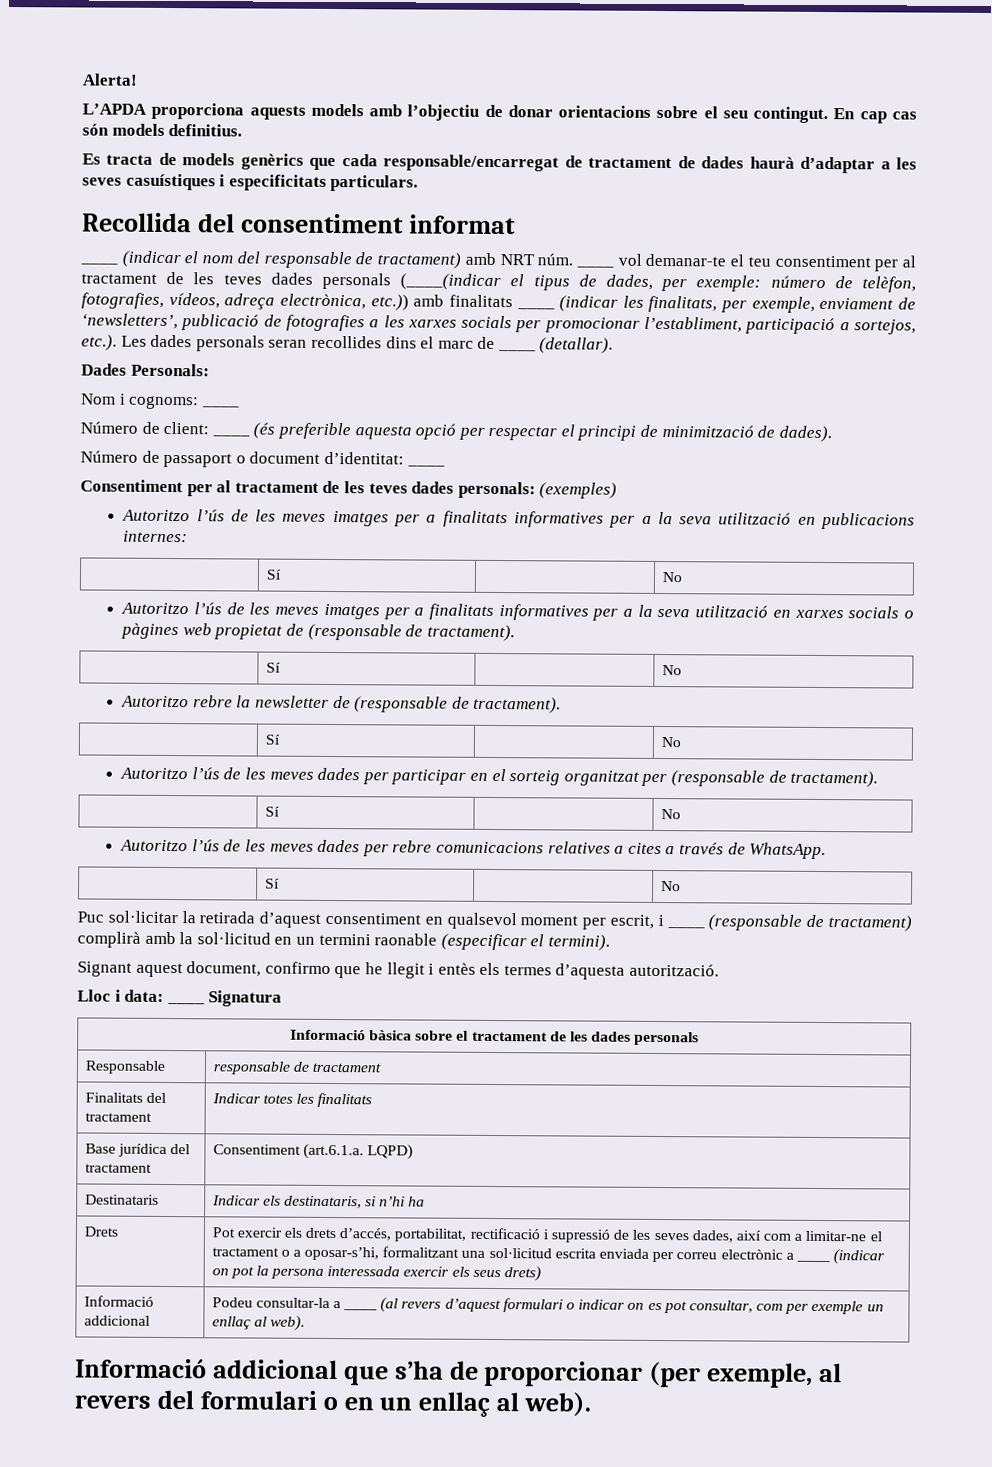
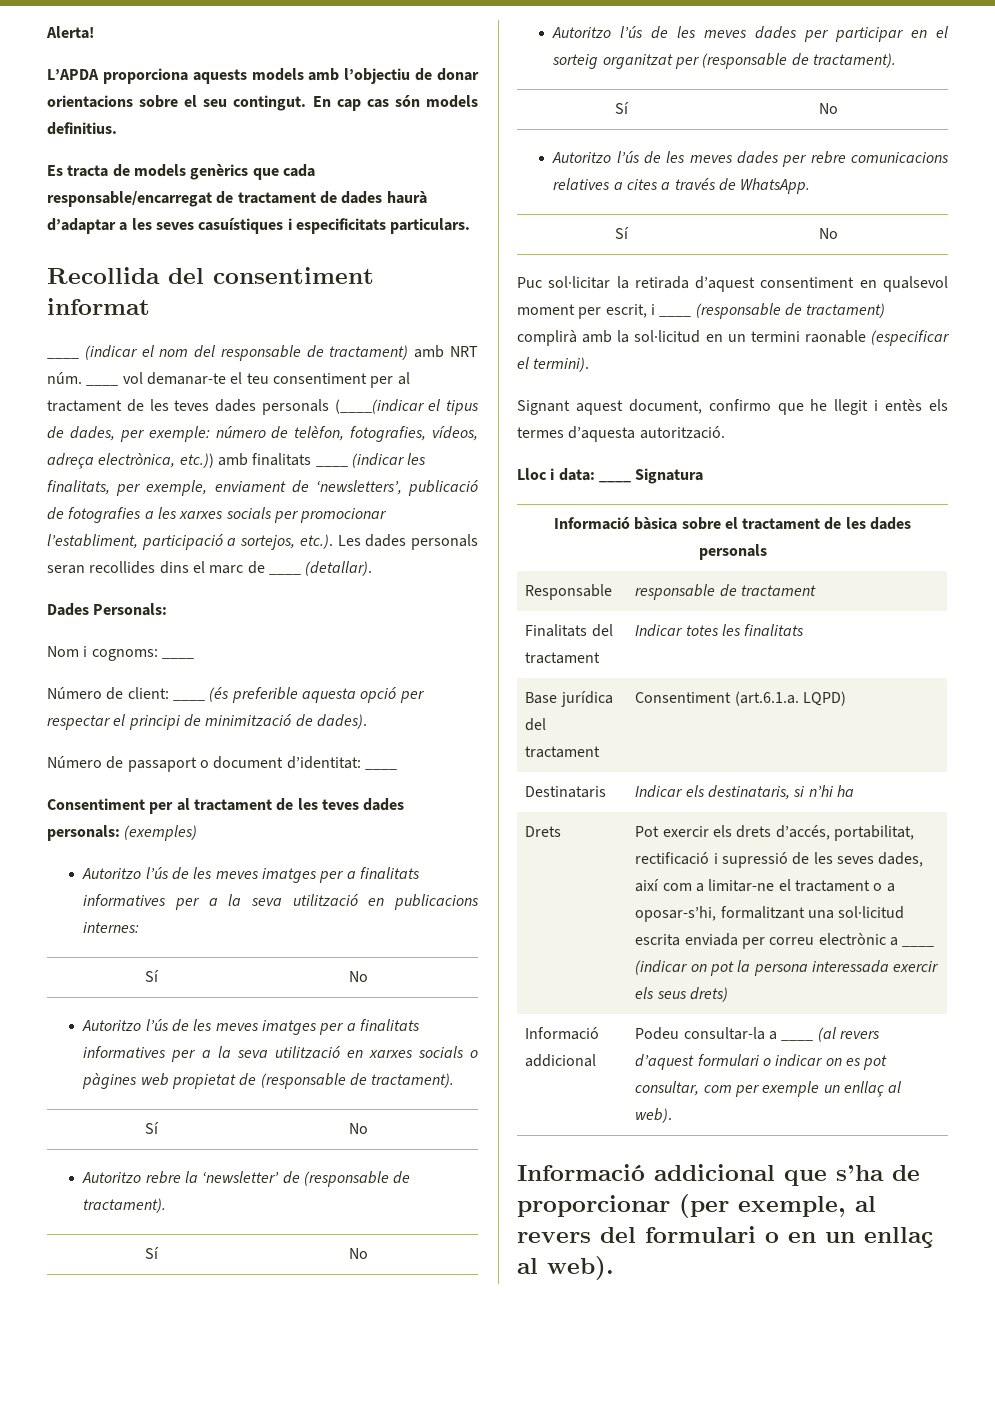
- Autoritzo rebre la newsletter de (responsable de tractament).
+ Autoritzo rebre la ‘newsletter’ de (responsable de tractament).

